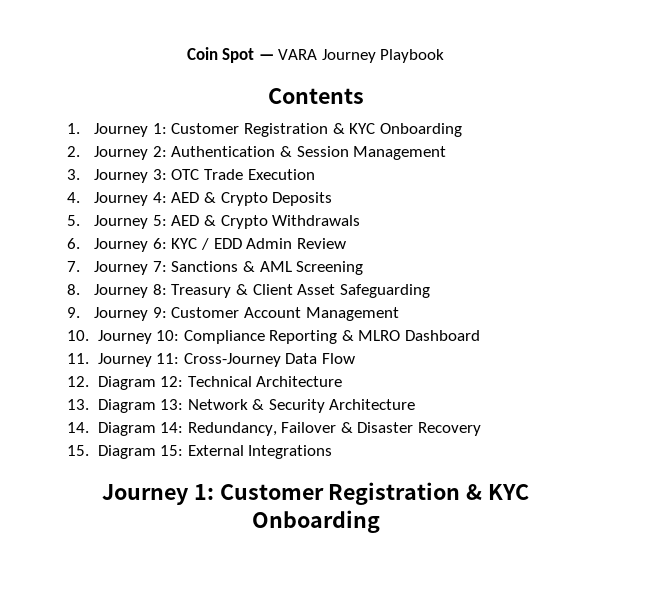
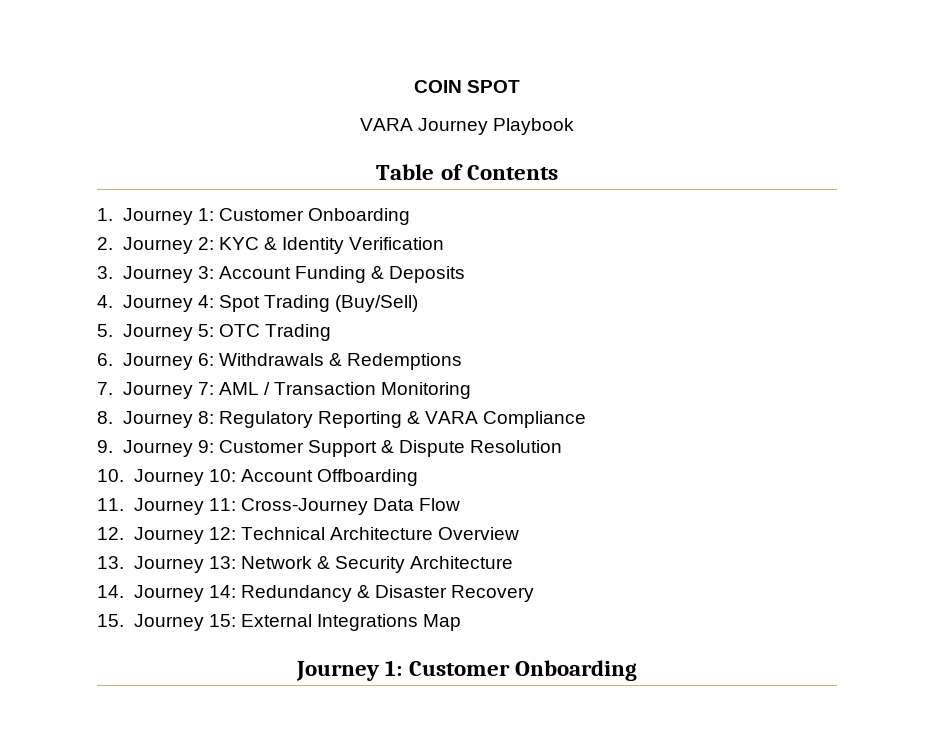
- Coin Spot — VARA Journey Playbook
+ COIN SPOT
+ VARA Journey Playbook
- Contents
+ Table of Contents
- 1. Journey 1: Customer Registration & KYC Onboarding
+ 1. Journey 1: Customer Onboarding
- 2. Journey 2: Authentication & Session Management
+ 2. Journey 2: KYC & Identity Verification
- 3. Journey 3: OTC Trade Execution
+ 3. Journey 3: Account Funding & Deposits
- 4. Journey 4: AED & Crypto Deposits
+ 4. Journey 4: Spot Trading (Buy/Sell)
- 5. Journey 5: AED & Crypto Withdrawals
+ 5. Journey 5: OTC Trading
- 6. Journey 6: KYC / EDD Admin Review
+ 6. Journey 6: Withdrawals & Redemptions
- 7. Journey 7: Sanctions & AML Screening
+ 7. Journey 7: AML / Transaction Monitoring
- 8. Journey 8: Treasury & Client Asset Safeguarding
+ 8. Journey 8: Regulatory Reporting & VARA Compliance
- 9. Journey 9: Customer Account Management
+ 9. Journey 9: Customer Support & Dispute Resolution
- 10. Journey 10: Compliance Reporting & MLRO Dashboard
+ 10. Journey 10: Account Offboarding
- 12. Diagram 12: Technical Architecture
+ 12. Journey 12: Technical Architecture Overview
- 13. Diagram 13: Network & Security Architecture
+ 13. Journey 13: Network & Security Architecture
- 14. Diagram 14: Redundancy, Failover & Disaster Recovery
+ 14. Journey 14: Redundancy & Disaster Recovery
- 15. Diagram 15: External Integrations
- Journey 1: Customer Registration & KYC Onboarding
+ 15. Journey 15: External Integrations Map
+ Journey 1: Customer Onboarding

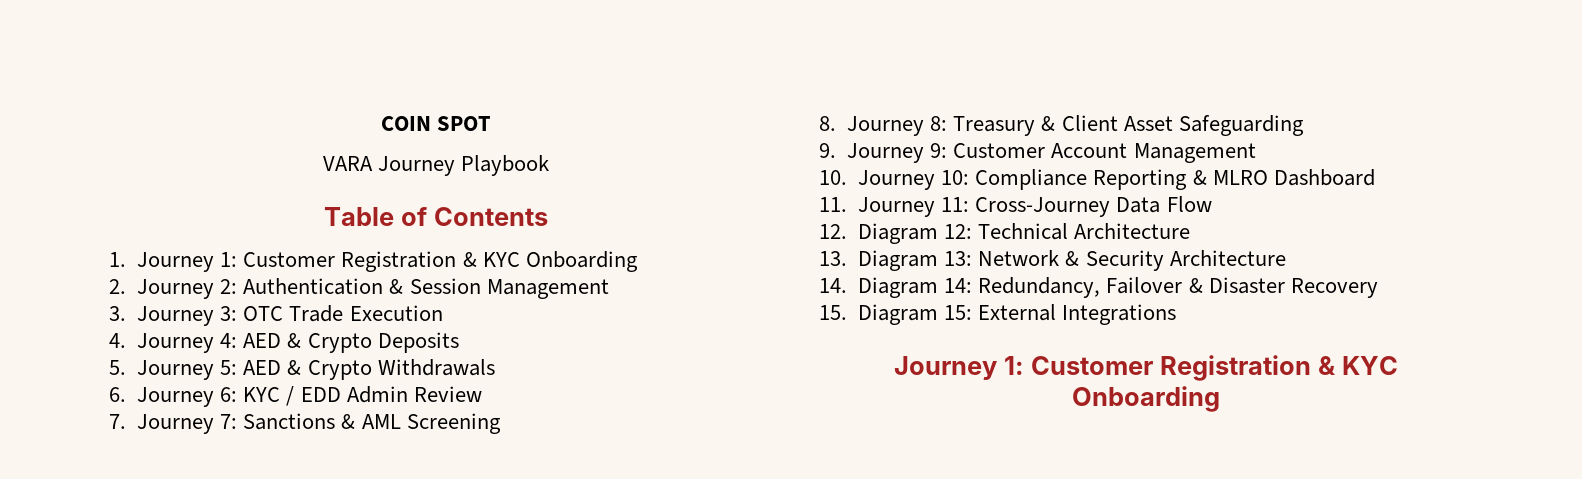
- 1. Journey 1: Customer Onboarding
+ 1. Journey 1: Customer Registration & KYC Onboarding
- 2. Journey 2: KYC & Identity Verification
+ 2. Journey 2: Authentication & Session Management
- 3. Journey 3: Account Funding & Deposits
- 4. Journey 4: Spot Trading (Buy/Sell)
- 5. Journey 5: OTC Trading
- 6. Journey 6: Withdrawals & Redemptions
+ 3. Journey 3: OTC Trade Execution
+ 4. Journey 4: AED & Crypto Deposits
+ 5. Journey 5: AED & Crypto Withdrawals
+ 6. Journey 6: KYC / EDD Admin Review
- 7. Journey 7: AML / Transaction Monitoring
+ 7. Journey 7: Sanctions & AML Screening
- 8. Journey 8: Regulatory Reporting & VARA Compliance
+ 8. Journey 8: Treasury & Client Asset Safeguarding
- 9. Journey 9: Customer Support & Dispute Resolution
+ 9. Journey 9: Customer Account Management
- 10. Journey 10: Account Offboarding
+ 10. Journey 10: Compliance Reporting & MLRO Dashboard
- 12. Journey 12: Technical Architecture Overview
+ 12. Diagram 12: Technical Architecture
- 13. Journey 13: Network & Security Architecture
+ 13. Diagram 13: Network & Security Architecture
- 14. Journey 14: Redundancy & Disaster Recovery
+ 14. Diagram 14: Redundancy, Failover & Disaster Recovery
- 15. Journey 15: External Integrations Map
- Journey 1: Customer Onboarding
+ 15. Diagram 15: External Integrations
+ Journey 1: Customer Registration & KYC Onboarding

